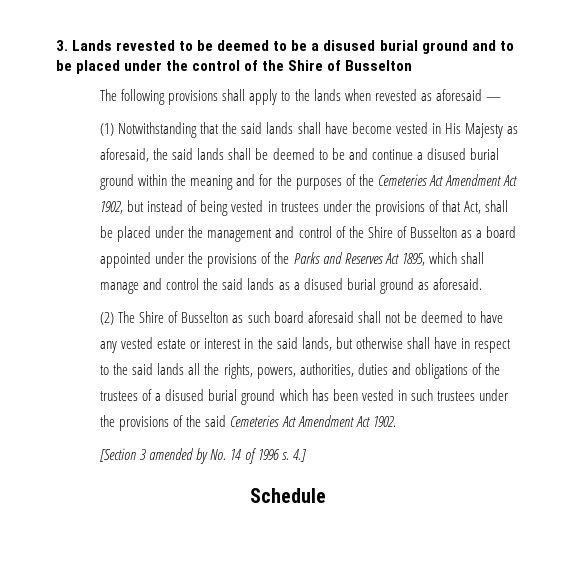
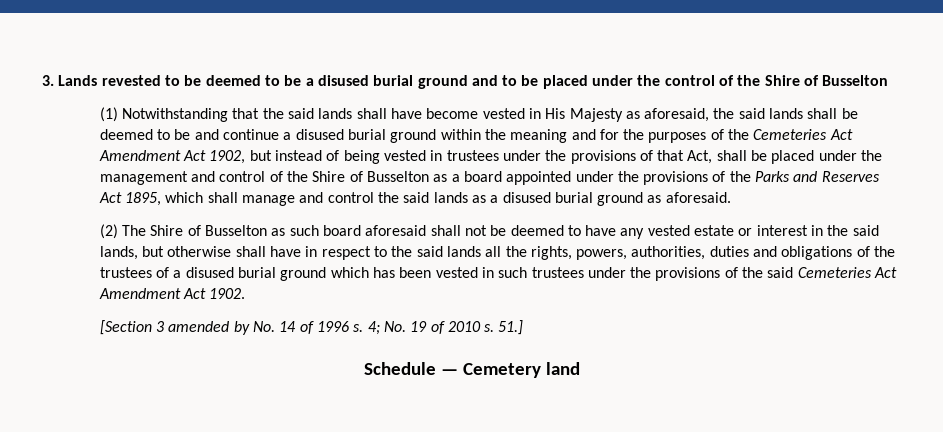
- The following provisions shall apply to the lands when revested as aforesaid —
- 4.]
- Schedule
+ 4; No. 19 of 2010 s. 51.]
+ Schedule — Cemetery land

